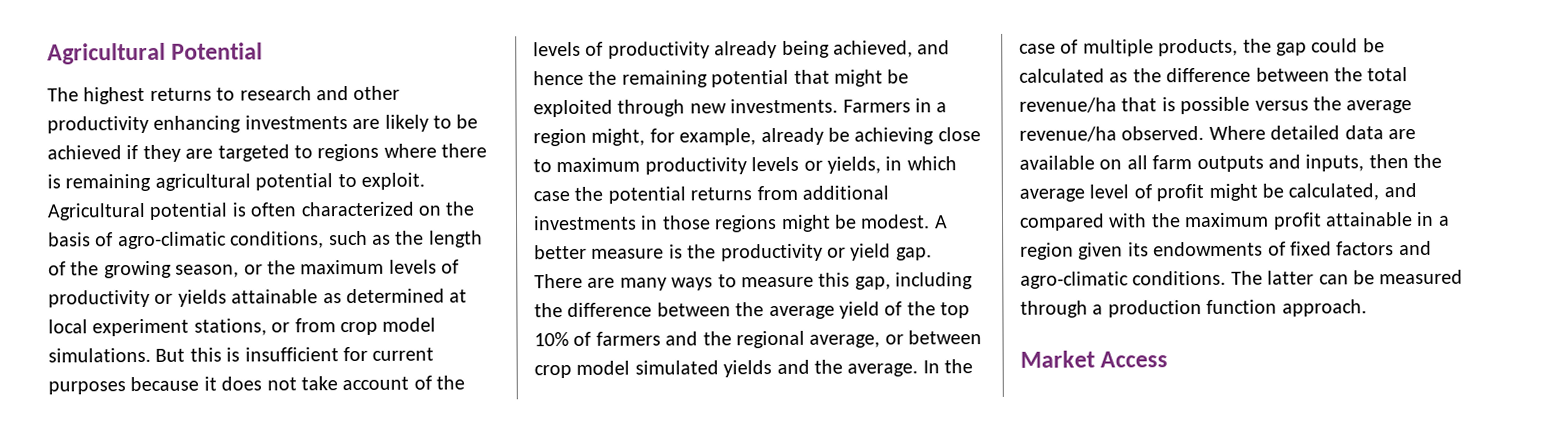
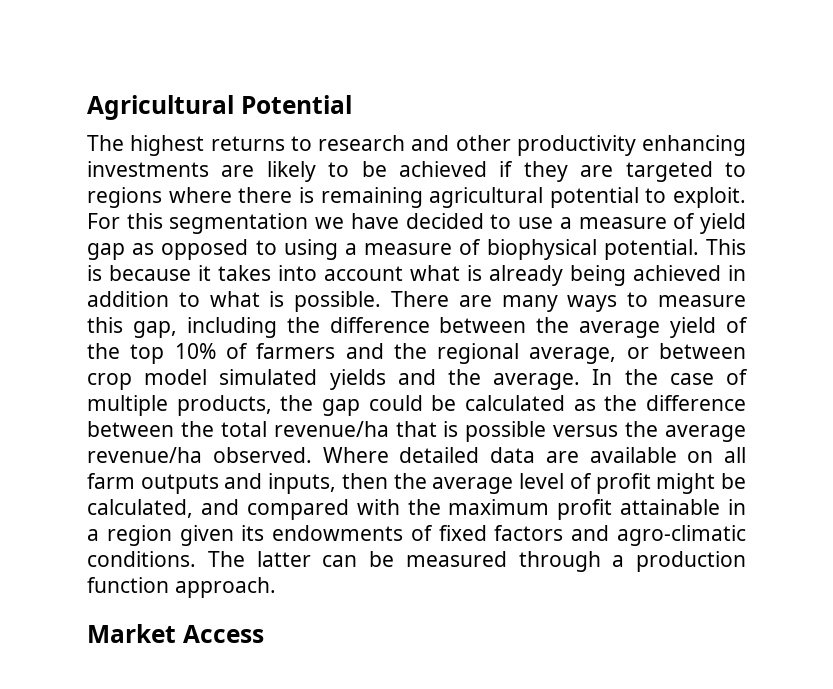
- Agricultural potential is often characterized on the basis of agro-climatic conditions, such as the length of the growing season, or the maximum levels of productivity or yields attainable as determined at local experiment stations, or from crop model simulations. But this is insufficient for current purposes because it does not take account of the levels of productivity already being achieved, and hence the remaining potential that might be exploited through new investments. Farmers in a region might, for example, already be achieving close to maximum productivity levels or yields, in which case the potential returns from additional investments in those regions might be modest. A better measure is the productivity or yield gap.
+ For this segmentation we have decided to use a measure of yield gap as opposed to using a measure of biophysical potential. This is because it takes into account what is already being achieved in addition to what is possible.

